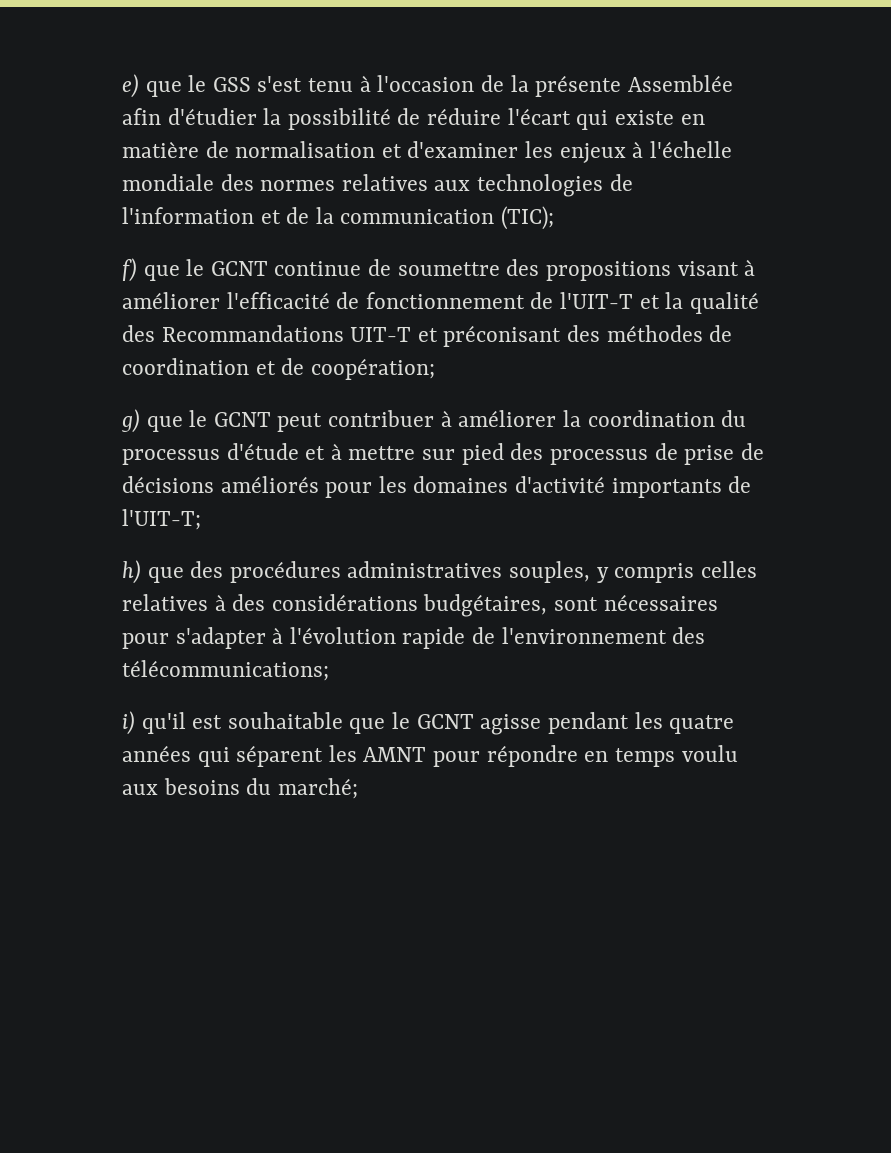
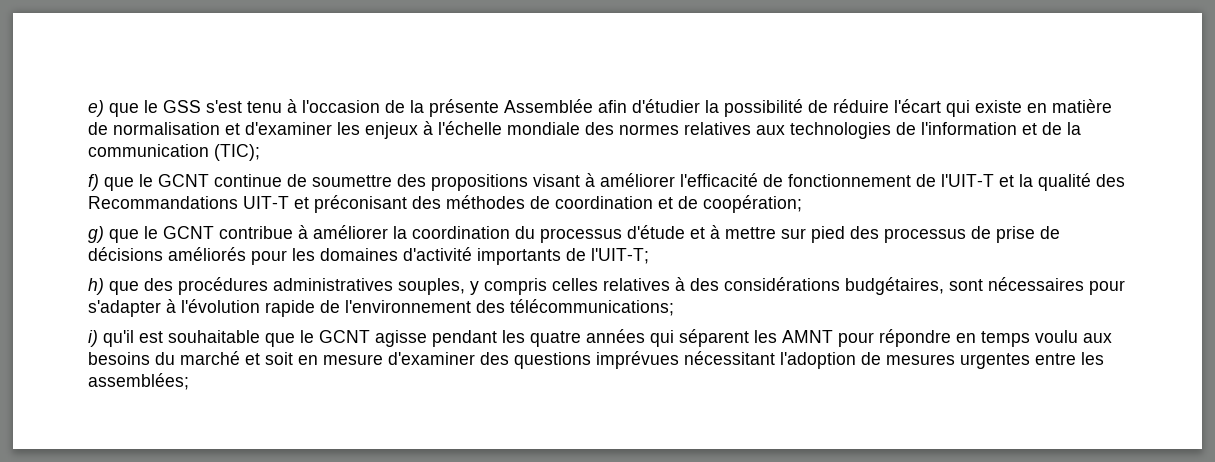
- g) que le GCNT peut contribuer à améliorer la coordination du processus d'étude et à mettre sur pied des processus de prise de décisions améliorés pour les domaines d'activité importants de l'UIT-T;
+ g) que le GCNT contribue à améliorer la coordination du processus d'étude et à mettre sur pied des processus de prise de décisions améliorés pour les domaines d'activité importants de l'UIT-T;
- i) qu'il est souhaitable que le GCNT agisse pendant les quatre années qui séparent les AMNT pour répondre en temps voulu aux besoins du marché;
+ i) qu'il est souhaitable que le GCNT agisse pendant les quatre années qui séparent les AMNT pour répondre en temps voulu aux besoins du marché et soit en mesure d'examiner des questions imprévues nécessitant l'adoption de mesures urgentes entre les assemblées;

